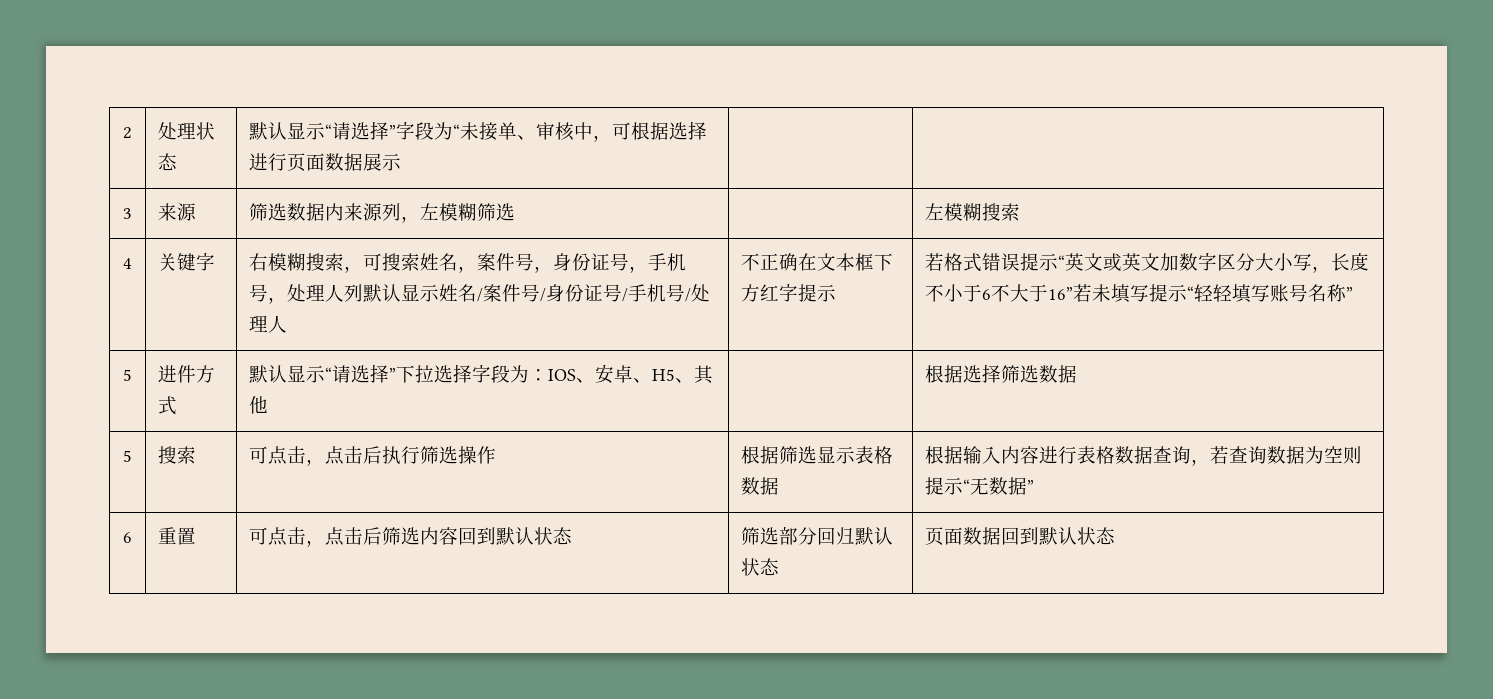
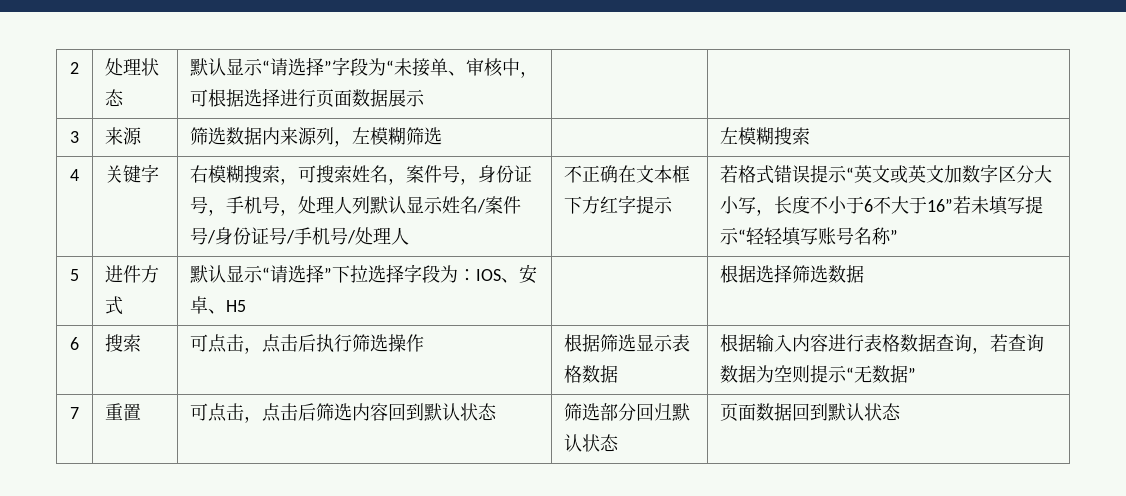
- 5 | 进件方式 | 默认显示“请选择”下拉选择字段为：IOS、安卓、H5、其他 | | 根据选择筛选数据
+ 5 | 进件方式 | 默认显示“请选择”下拉选择字段为：IOS、安卓、H5 | | 根据选择筛选数据
- 5 | 搜索 | 可点击，点击后执行筛选操作 | 根据筛选显示表格数据 | 根据输入内容进行表格数据查询，若查询数据为空则提示“无数据”
+ 6 | 搜索 | 可点击，点击后执行筛选操作 | 根据筛选显示表格数据 | 根据输入内容进行表格数据查询，若查询数据为空则提示“无数据”
- 6 | 重置 | 可点击，点击后筛选内容回到默认状态 | 筛选部分回归默认状态 | 页面数据回到默认状态
+ 7 | 重置 | 可点击，点击后筛选内容回到默认状态 | 筛选部分回归默认状态 | 页面数据回到默认状态

